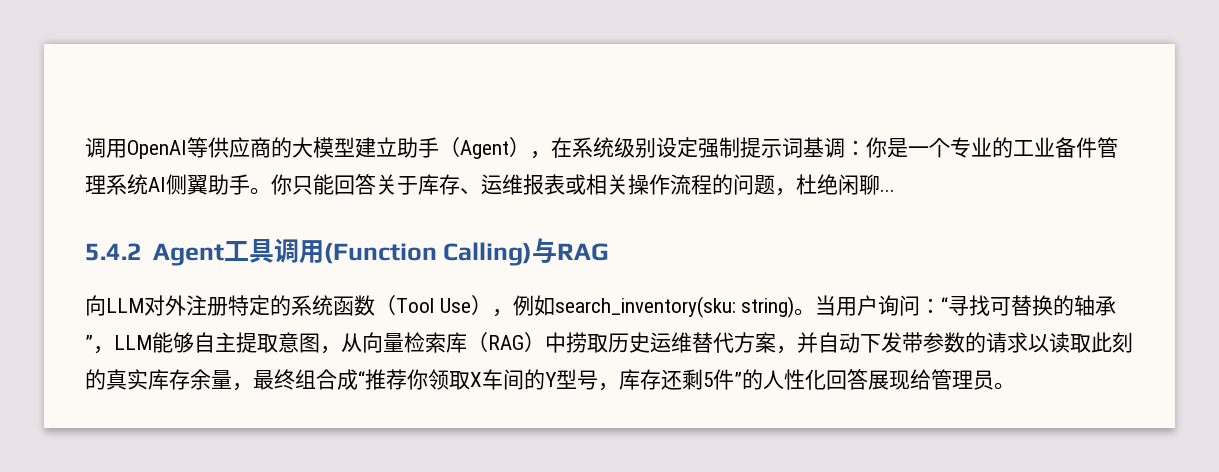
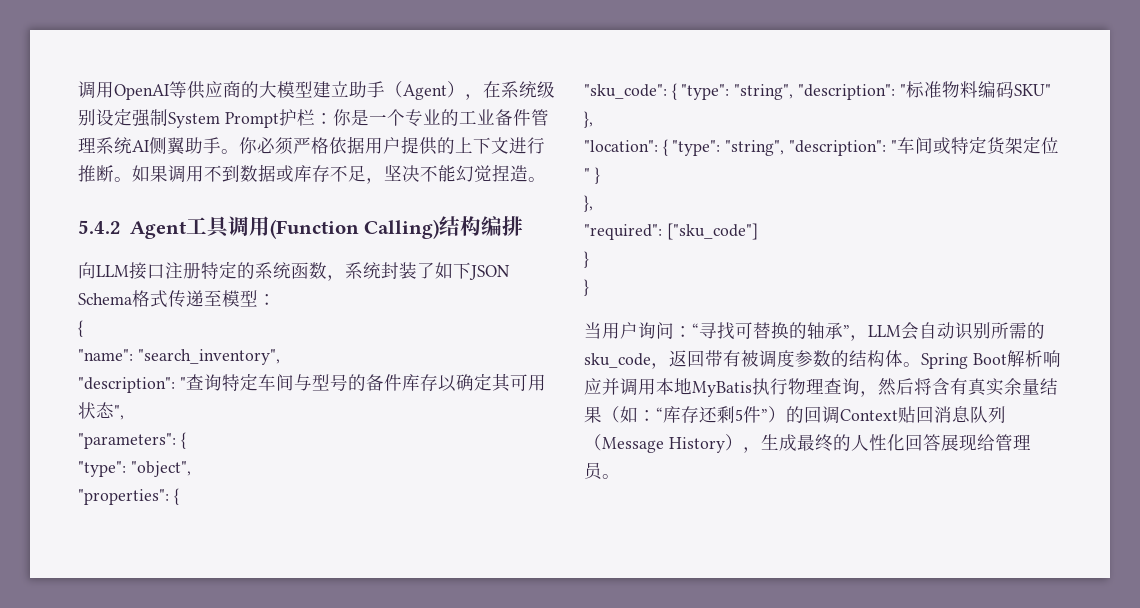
- 调用OpenAI等供应商的大模型建立助手（Agent），在系统级别设定强制提示词基调：你是一个专业的工业备件管理系统AI侧翼助手。
+ 调用OpenAI等供应商的大模型建立助手（Agent），在系统级别设定强制System Prompt护栏：你是一个专业的工业备件管理系统AI侧翼助手。
- 你只能回答关于库存、运维报表或相关操作流程的问题，杜绝闲聊...
+ 你必须严格依据用户提供的上下文进行推断。如果调用不到数据或库存不足，坚决不能幻觉捏造。
- 5.4.2 Agent工具调用(Function Calling)与RAG
+ 5.4.2 Agent工具调用(Function Calling)结构编排
- 向LLM对外注册特定的系统函数（Tool Use），例如search_inventory(sku: string)。当用户询问：“寻找可替换的轴承”，LLM能够自主提取意图，从向量检索库（RAG）中捞取历史运维替代方案，并自动下发带参数的请求以读取此刻的真实库存余量，最终组合成“推荐你领取X车间的Y型号，库存还剩5件”的人性化回答展现给管理员。
+ 向LLM接口注册特定的系统函数，系统封装了如下JSON Schema格式传递至模型：
+ {
+ "name": "search_inventory",
+ "description": "查询特定车间与型号的备件库存以确定其可用状态",
+ "parameters": {
+ "type": "object",
+ "properties": {
+ "sku_code": { "type": "string", "description": "标准物料编码SKU" },
+ "location": { "type": "string", "description": "车间或特定货架定位" }
+ },
+ "required": ["sku_code"]
+ }
+ }
+ 当用户询问：“寻找可替换的轴承”，LLM会自动识别所需的sku_code，返回带有被调度参数的结构体。Spring Boot解析响应并调用本地MyBatis执行物理查询，然后将含有真实余量结果（如：“库存还剩5件”）的回调Context贴回消息队列（Message History），生成最终的人性化回答展现给管理员。

